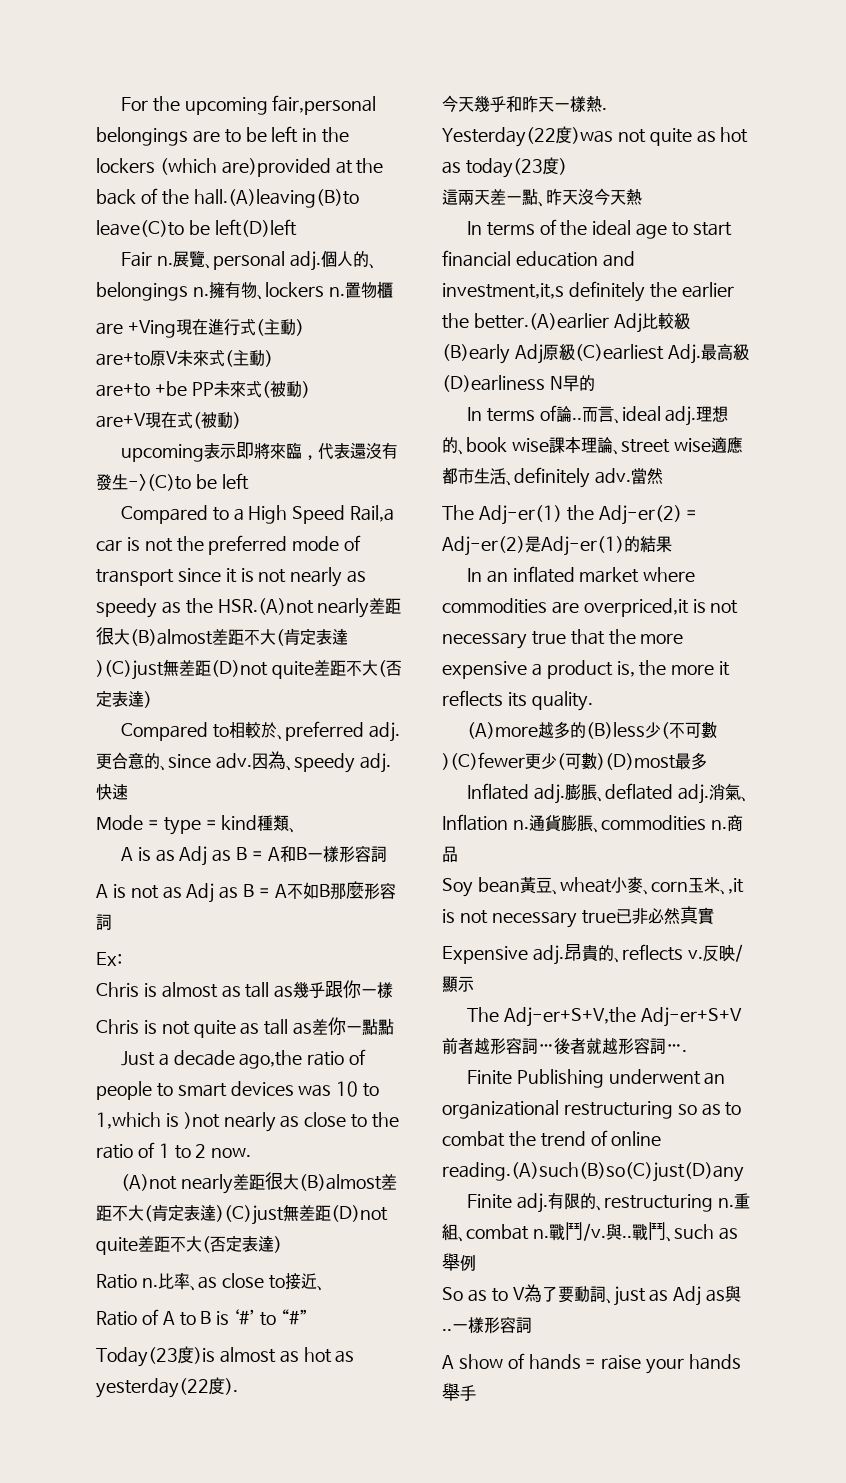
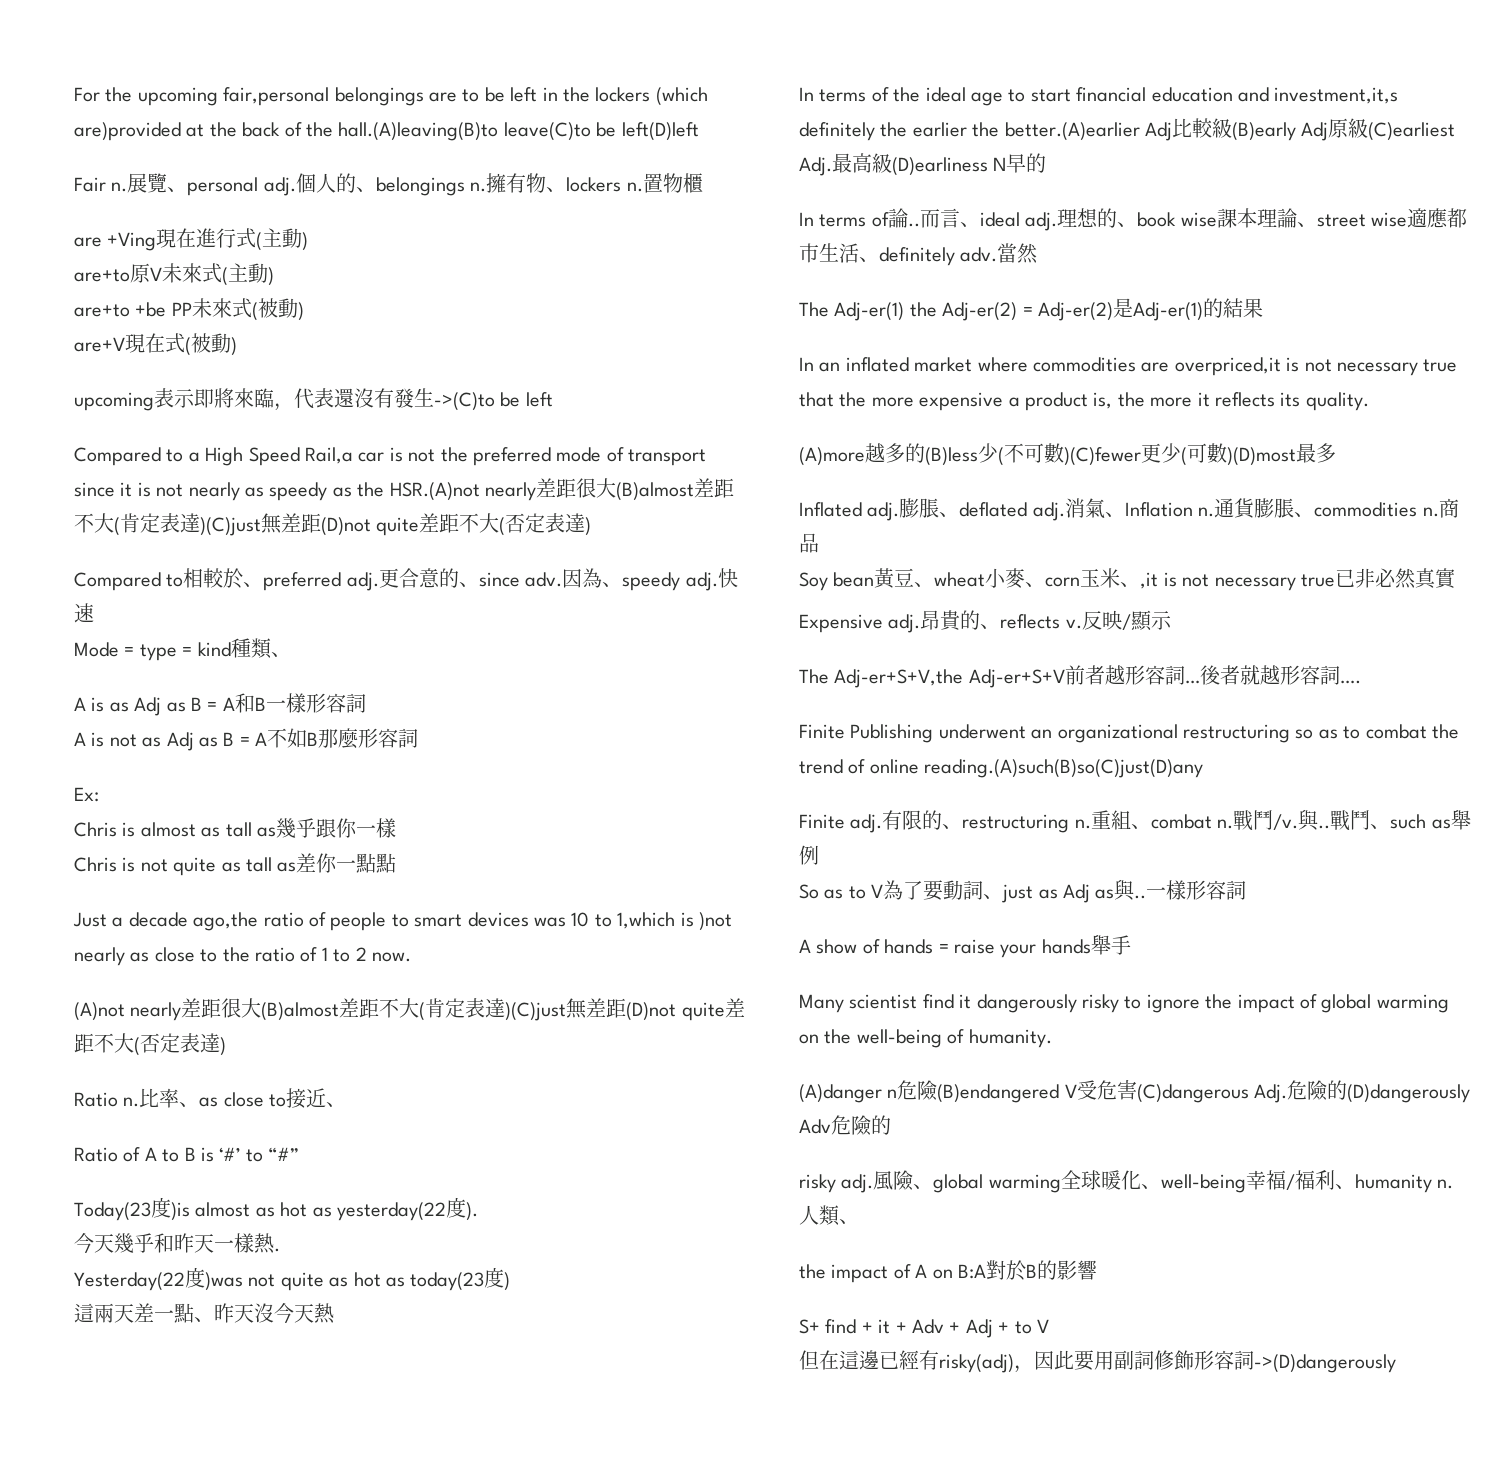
+ Many scientist find it dangerously risky to ignore the impact of global warming on the well-being of humanity.
+ (A)danger n危險(B)endangered V受危害(C)dangerous Adj.危險的(D)dangerously Adv危險的
+ risky adj.風險、global warming全球暖化、well-being幸福/福利、humanity n.人類、
+ the impact of A on B:A對於B的影響
+ S+ find + it + Adv + Adj + to V
+ 但在這邊已經有risky(adj)，因此要用副詞修飾形容詞->(D)dangerously

